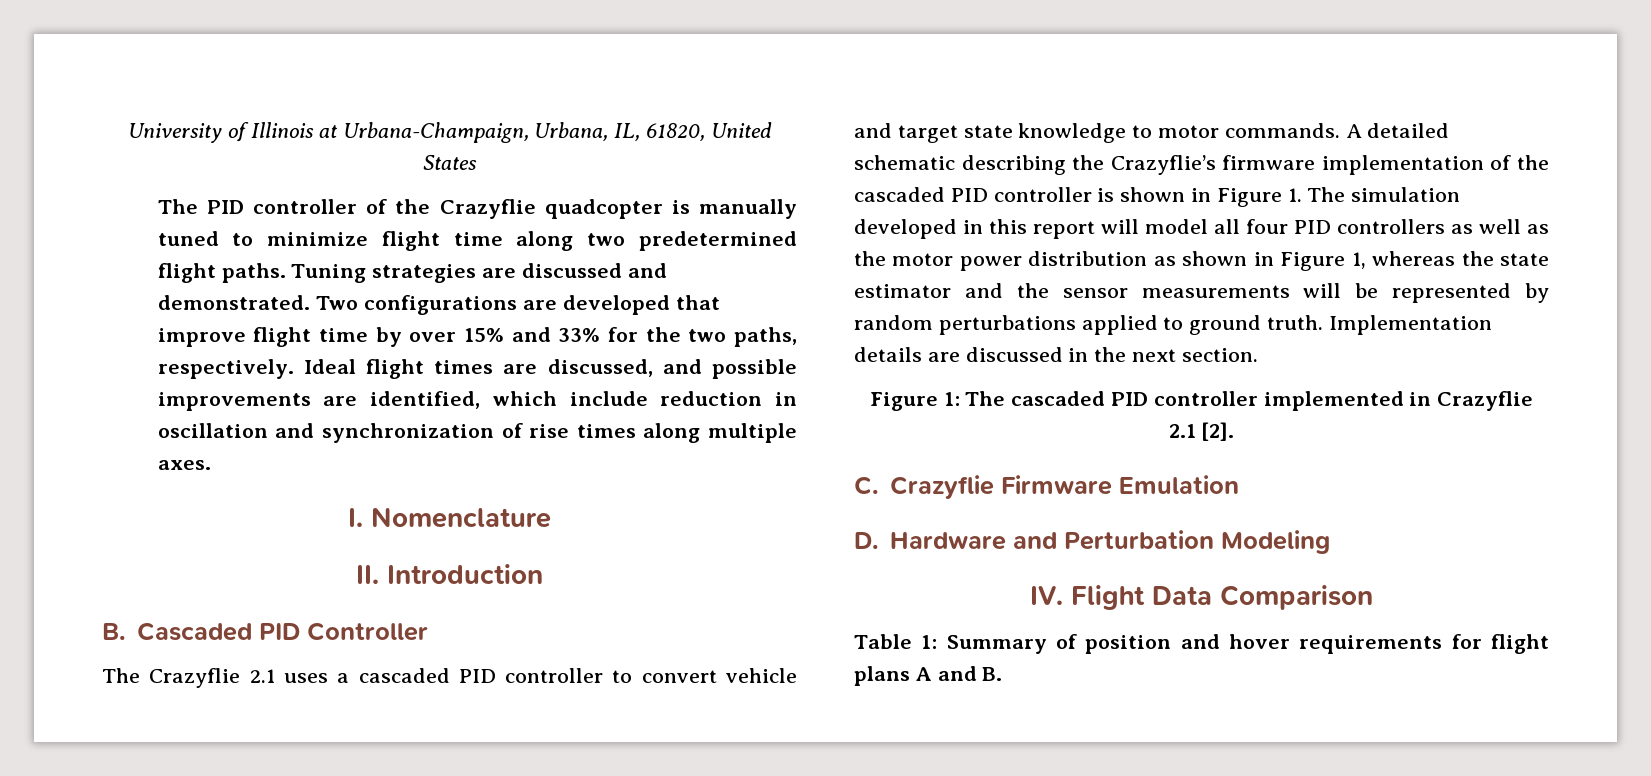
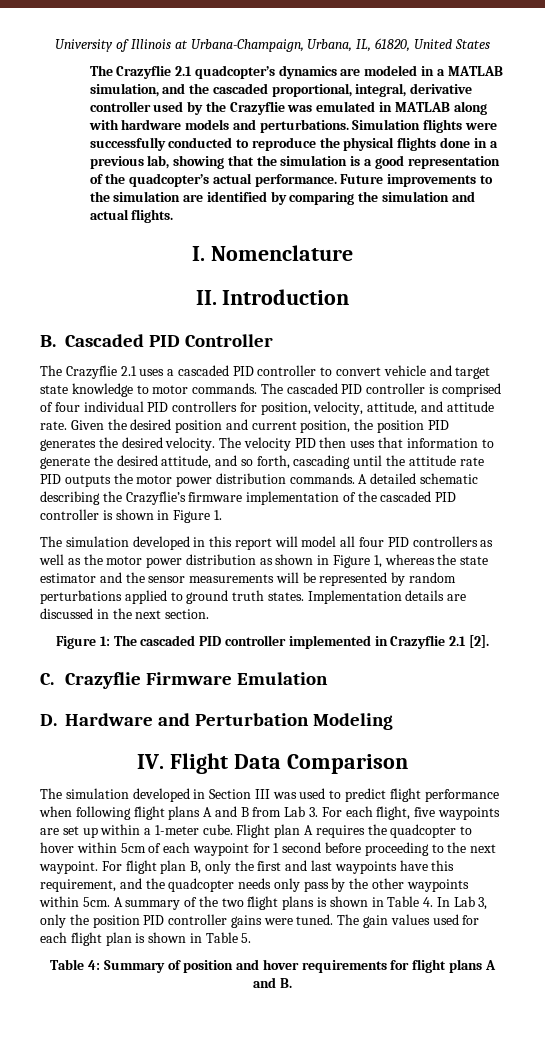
- The PID controller of the Crazyflie quadcopter is manually tuned to minimize flight time along two predetermined flight paths. Tuning strategies are discussed and demonstrated. Two configurations are developed that improve flight time by over 15% and 33% for the two paths, respectively. Ideal flight times are discussed, and possible improvements are identified, which include reduction in oscillation and synchronization of rise times along multiple axes.
+ The Crazyflie 2.1 quadcopter’s dynamics are modeled in a MATLAB simulation, and the cascaded proportional, integral, derivative controller used by the Crazyflie was emulated in MATLAB along with hardware models and perturbations. Simulation flights were successfully conducted to reproduce the physical flights done in a previous lab, showing that the simulation is a good representation of the quadcopter’s actual performance. Future improvements to the simulation are identified by comparing the simulation and actual flights.
+ The cascaded PID controller is comprised of four individual PID controllers for position, velocity, attitude, and attitude rate. Given the desired position and current position, the position PID generates the desired velocity. The velocity PID then uses that information to generate the desired attitude, and so forth, cascading until the attitude rate PID outputs the motor power distribution commands.
- A detailed schematic describing the Crazyflie’s firmware implementation of the cascaded PID controller is shown in Figure 1. The simulation developed in this report will model all four PID controllers as well as the motor power distribution as shown in Figure 1, whereas the state estimator and the sensor measurements will be represented by random perturbations applied to ground truth.
+ A detailed schematic describing the Crazyflie’s firmware implementation of the cascaded PID controller is shown in Figure 1.
+ The simulation developed in this report will model all four PID controllers as well as the motor power distribution as shown in Figure 1, whereas the state estimator and the sensor measurements will be represented by random perturbations applied to ground truth states.
- Table 1: Summary of position and hover requirements for flight plans A and B.
+ The simulation developed in Section III was used to predict flight performance when following flight plans A and B from Lab 3. For each flight, five waypoints are set up within a 1-meter cube. Flight plan A requires the quadcopter to hover within 5cm of each waypoint for 1 second before proceeding to the next waypoint. For flight plan B, only the first and last waypoints have this requirement, and the quadcopter needs only pass by the other waypoints within 5cm. A summary of the two flight plans is shown in Table 4. In Lab 3, only the position PID controller gains were tuned. The gain values used for each flight plan is shown in Table 5.
+ Table 4: Summary of position and hover requirements for flight plans A and B.

